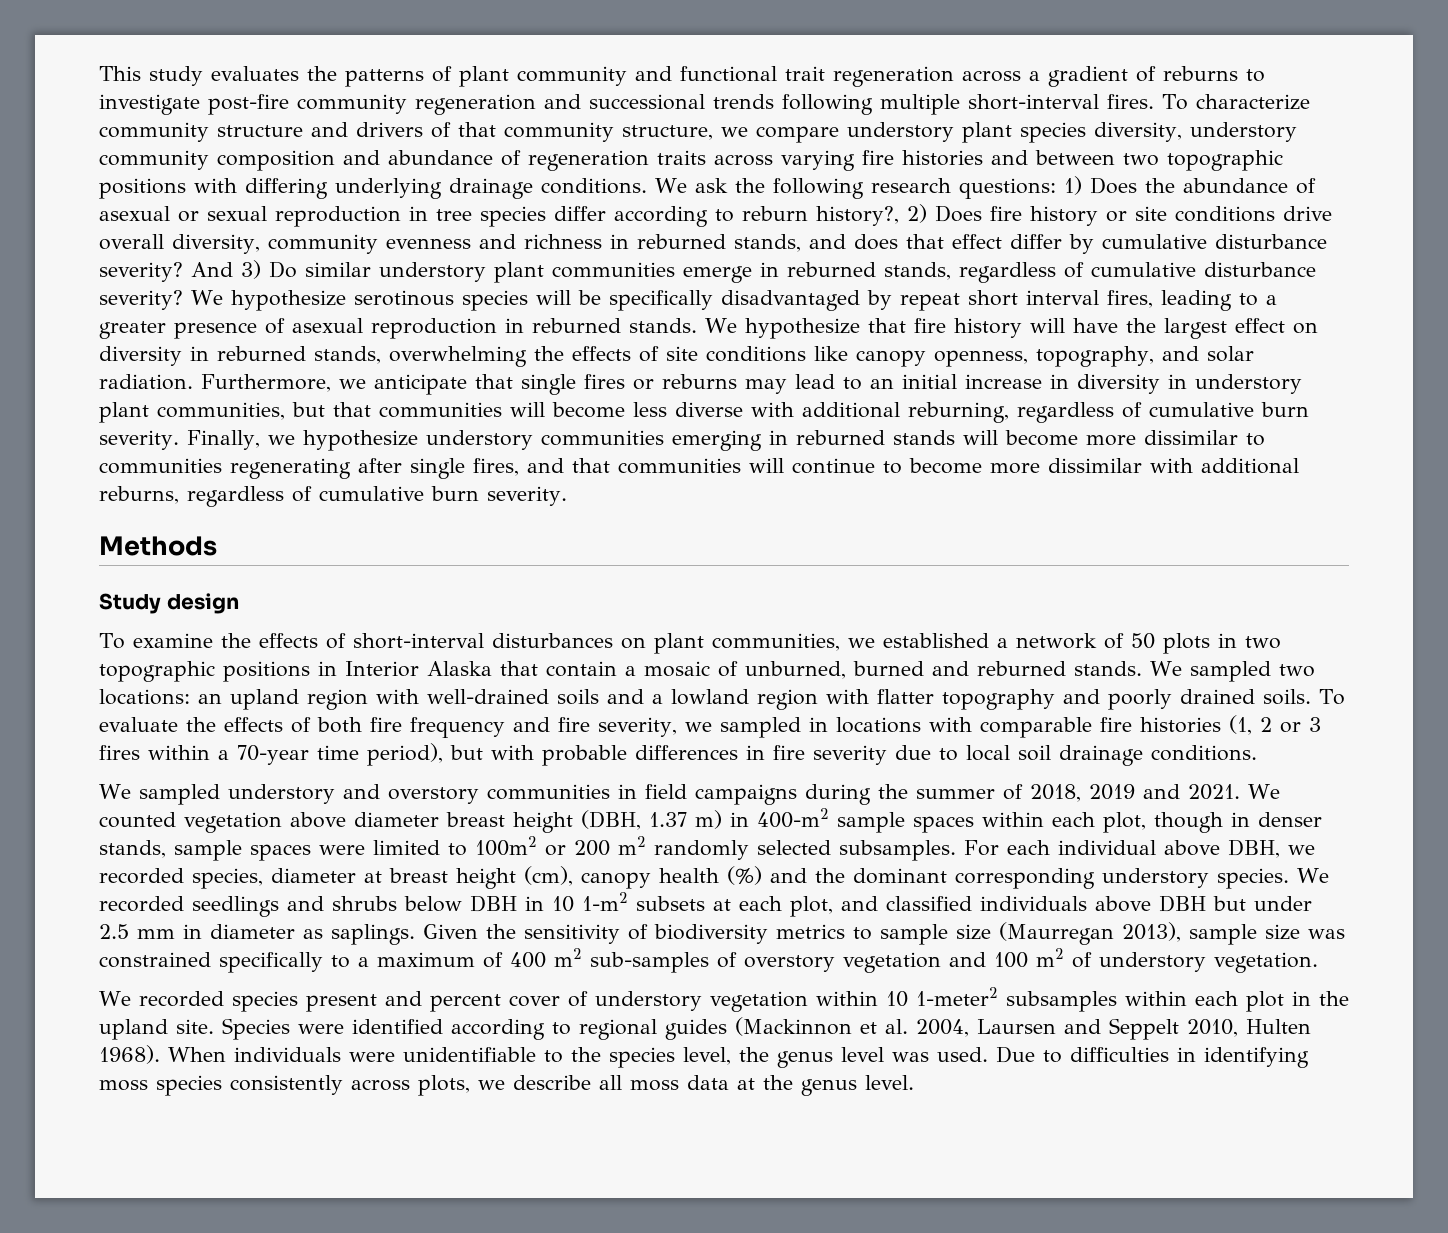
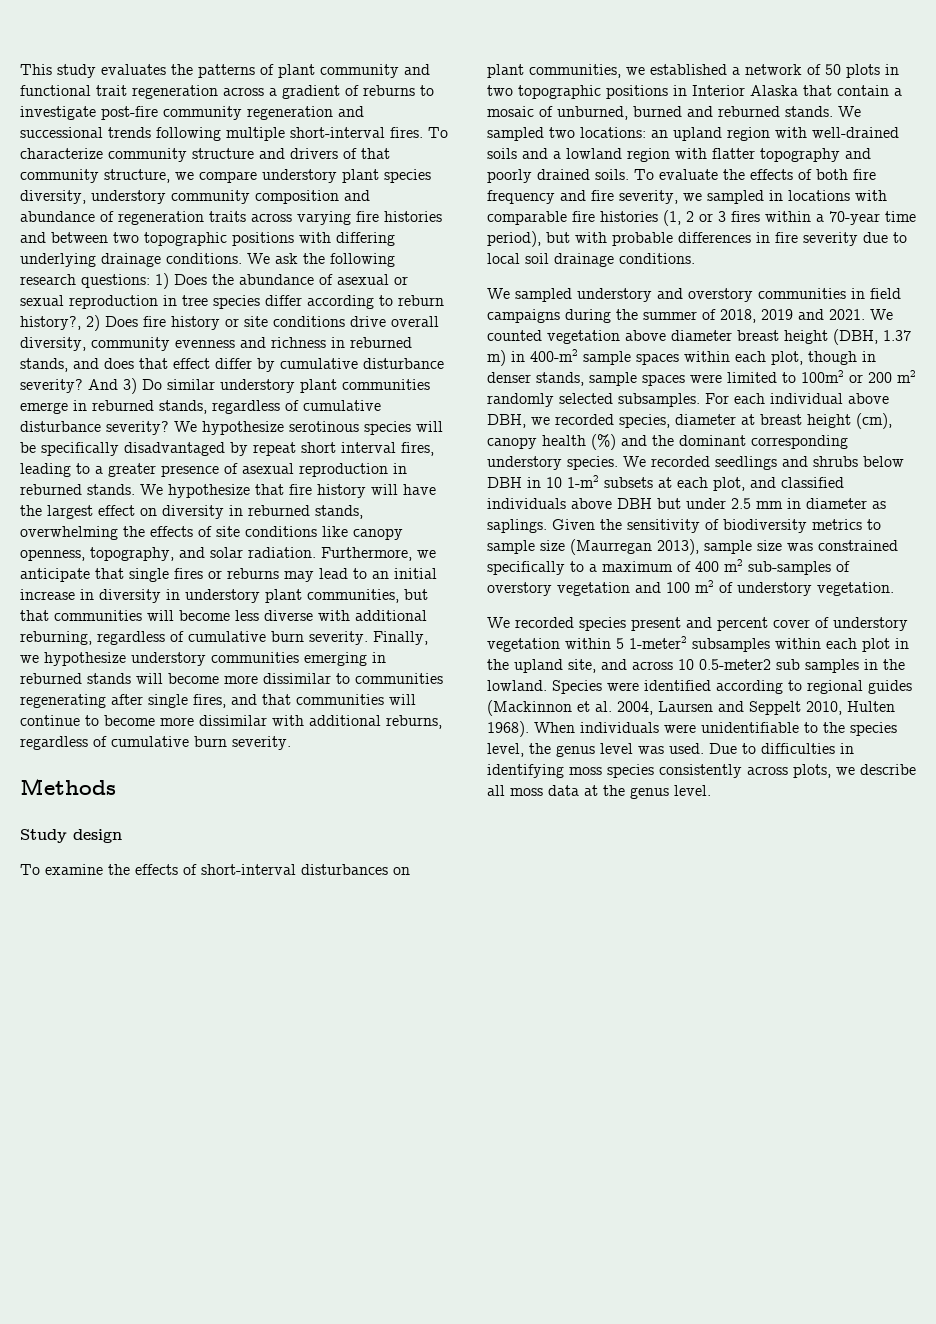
- We recorded species present and percent cover of understory vegetation within 10 1-meter2 subsamples within each plot in the upland site.
+ We recorded species present and percent cover of understory vegetation within 5 1-meter2 subsamples within each plot in the upland site, and across 10 0.5-meter2 sub samples in the lowland.

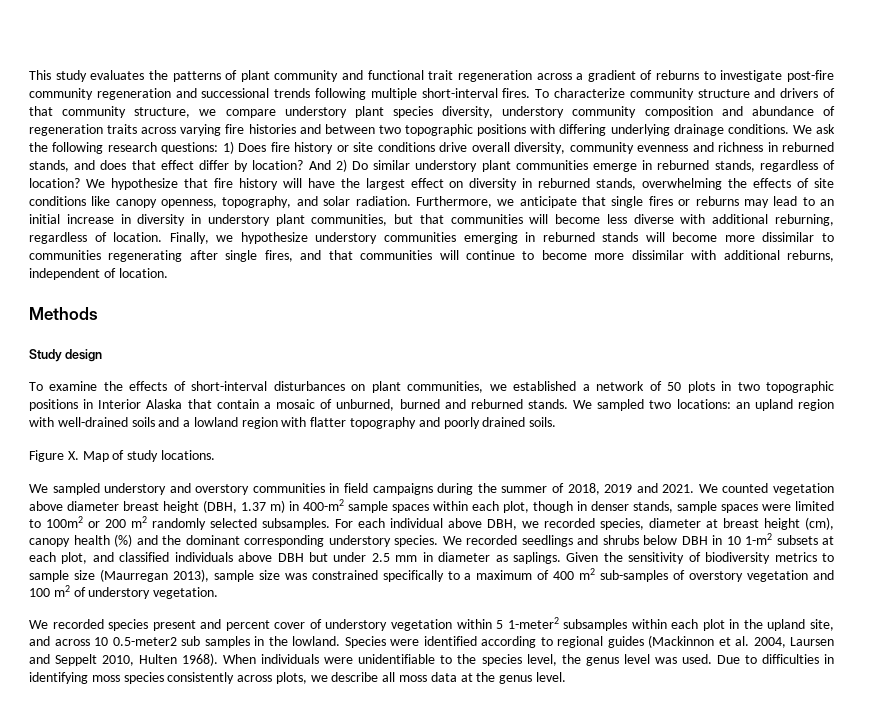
- We ask the following research questions: 1) Does the abundance of asexual or sexual reproduction in tree species differ according to reburn history?, 2) Does fire history or site conditions drive overall diversity, community evenness and richness in reburned stands, and does that effect differ by cumulative disturbance severity? And 3) Do similar understory plant communities emerge in reburned stands, regardless of cumulative disturbance severity? We hypothesize serotinous species will be specifically disadvantaged by repeat short interval fires, leading to a greater presence of asexual reproduction in reburned stands.
+ We ask the following research questions: 1) Does fire history or site conditions drive overall diversity, community evenness and richness in reburned stands, and does that effect differ by location? And 2) Do similar understory plant communities emerge in reburned stands, regardless of location?
- Furthermore, we anticipate that single fires or reburns may lead to an initial increase in diversity in understory plant communities, but that communities will become less diverse with additional reburning, regardless of cumulative burn severity.
+ Furthermore, we anticipate that single fires or reburns may lead to an initial increase in diversity in understory plant communities, but that communities will become less diverse with additional reburning, regardless of location.
- Finally, we hypothesize understory communities emerging in reburned stands will become more dissimilar to communities regenerating after single fires, and that communities will continue to become more dissimilar with additional reburns, regardless of cumulative burn severity.
+ Finally, we hypothesize understory communities emerging in reburned stands will become more dissimilar to communities regenerating after single fires, and that communities will continue to become more dissimilar with additional reburns, independent of location.
- We sampled two locations: an upland region with well-drained soils and a lowland region with flatter topography and poorly drained soils. To evaluate the effects of both fire frequency and fire severity, we sampled in locations with comparable fire histories (1, 2 or 3 fires within a 70-year time period), but with probable differences in fire severity due to local soil drainage conditions.
+ We sampled two locations: an upland region with well-drained soils and a lowland region with flatter topography and poorly drained soils.
+ Figure X. Map of study locations.

